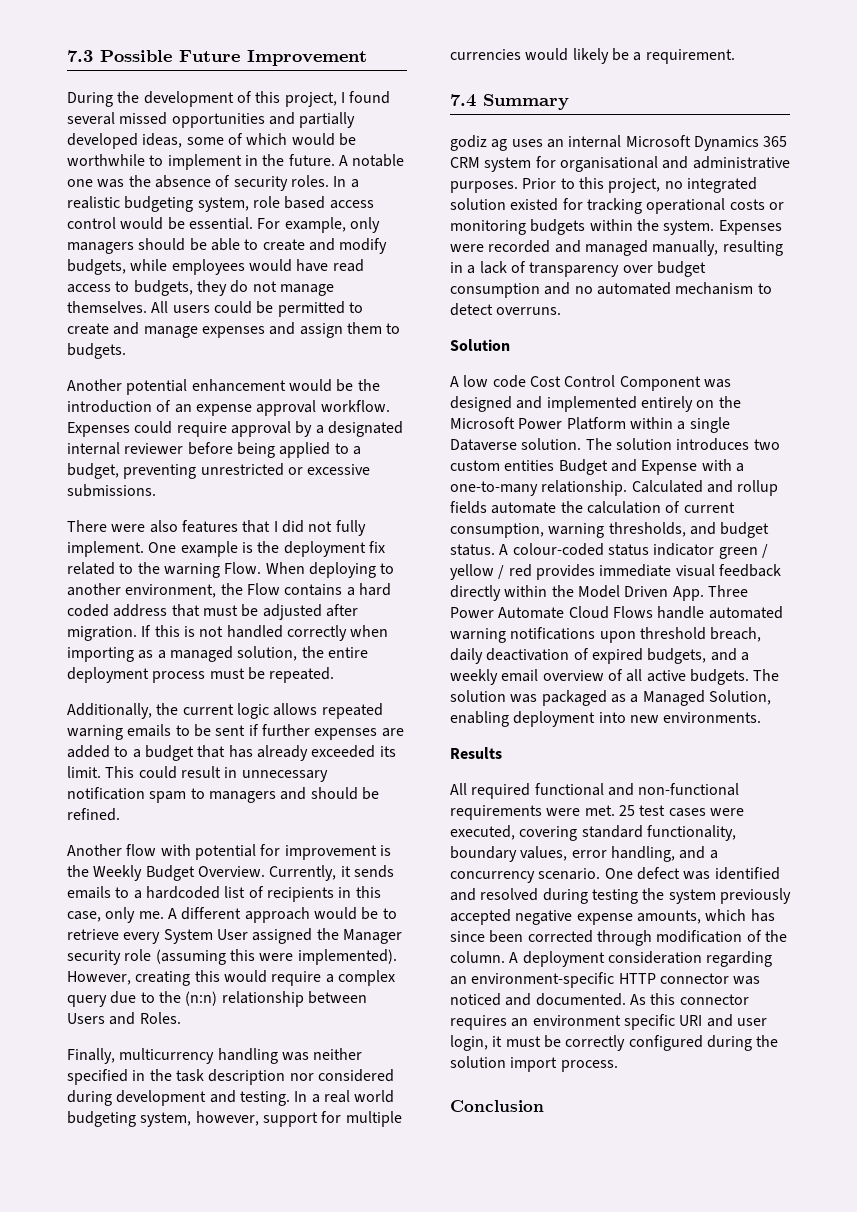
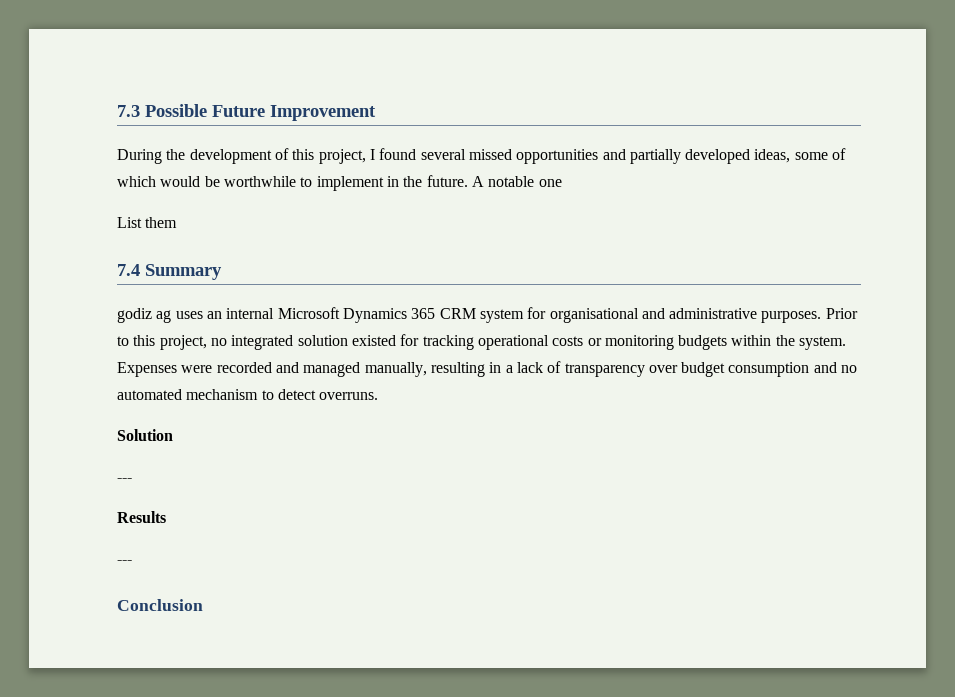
- A notable one was the absence of security roles. In a realistic budgeting system, role based access control would be essential. For example, only managers should be able to create and modify budgets, while employees would have read access to budgets, they do not manage themselves. All users could be permitted to create and manage expenses and assign them to budgets.
- Another potential enhancement would be the introduction of an expense approval workflow. Expenses could require approval by a designated internal reviewer before being applied to a budget, preventing unrestricted or excessive submissions.
- There were also features that I did not fully implement. One example is the deployment fix related to the warning Flow. When deploying to another environment, the Flow contains a hard coded address that must be adjusted after migration. If this is not handled correctly when importing as a managed solution, the entire deployment process must be repeated.
- Additionally, the current logic allows repeated warning emails to be sent if further expenses are added to a budget that has already exceeded its limit. This could result in unnecessary notification spam to managers and should be refined.
- Another flow with potential for improvement is the Weekly Budget Overview. Currently, it sends emails to a hardcoded list of recipients in this case, only me. A different approach would be to retrieve every System User assigned the Manager security role (assuming this were implemented). However, creating this would require a complex query due to the (n:n) relationship between Users and Roles.
- Finally, multicurrency handling was neither specified in the task description nor considered during development and testing. In a real world budgeting system, however, support for multiple currencies would likely be a requirement.
+ A notable one
+ List them
  Solution
- A low code Cost Control Component was designed and implemented entirely on the Microsoft Power Platform within a single Dataverse solution. The solution introduces two custom entities Budget and Expense with a one-to-many relationship. Calculated and rollup fields automate the calculation of current consumption, warning thresholds, and budget status. A colour-coded status indicator green / yellow / red provides immediate visual feedback directly within the Model Driven App. Three Power Automate Cloud Flows handle automated warning notifications upon threshold breach, daily deactivation of expired budgets, and a weekly email overview of all active budgets. The solution was packaged as a Managed Solution, enabling deployment into new environments.
+ ---
  Results
- All required functional and non-functional requirements were met. 25 test cases were executed, covering standard functionality, boundary values, error handling, and a concurrency scenario. One defect was identified and resolved during testing the system previously accepted negative expense amounts, which has since been corrected through modification of the column. A deployment consideration regarding an environment-specific HTTP connector was noticed and documented. As this connector requires an environment specific URI and user login, it must be correctly configured during the solution import process.
+ ---

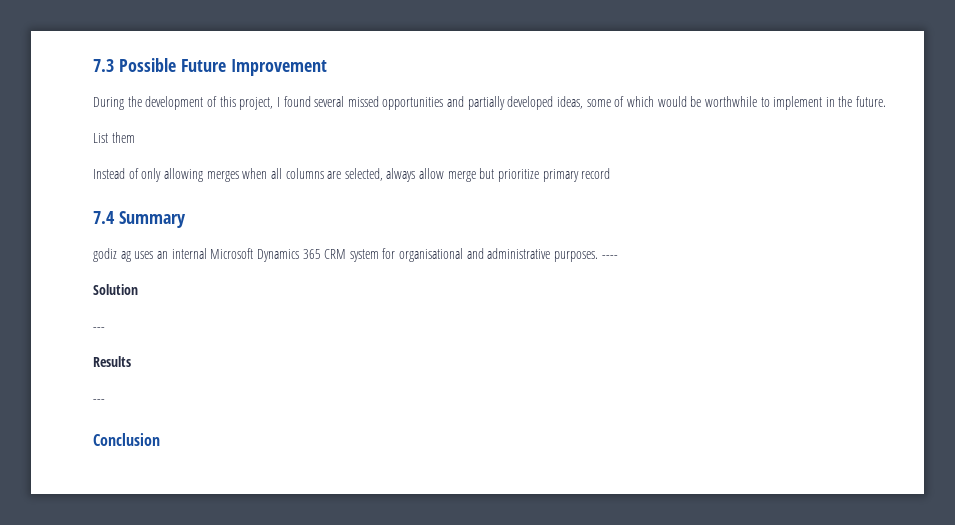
- A notable one
+ Instead of only allowing merges when all columns are selected, always allow merge but prioritize primary record
- Prior to this project, no integrated solution existed for tracking operational costs or monitoring budgets within the system. Expenses were recorded and managed manually, resulting in a lack of transparency over budget consumption and no automated mechanism to detect overruns.
+ ----

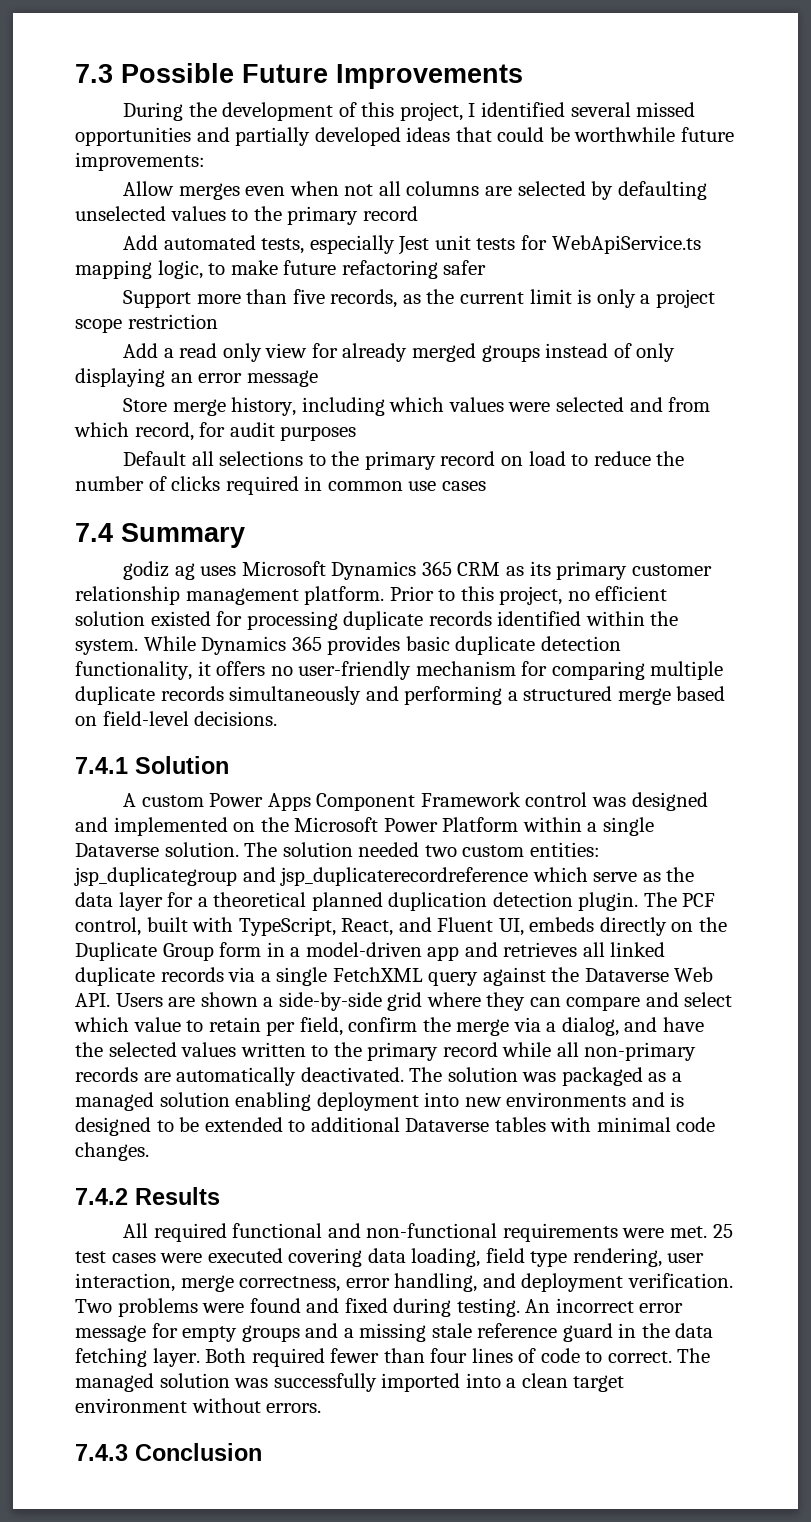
- 7.3 Possible Future Improvement
+ 7.3 Possible Future Improvements
- During the development of this project, I found several missed opportunities and partially developed ideas, some of which would be worthwhile to implement in the future.
- List them
- Instead of only allowing merges when all columns are selected, always allow merge but prioritize primary record
+ During the development of this project, I identified several missed opportunities and partially developed ideas that could be worthwhile future improvements:
+ Allow merges even when not all columns are selected by defaulting unselected values to the primary record
+ Add automated tests, especially Jest unit tests for WebApiService.ts mapping logic, to make future refactoring safer
+ Support more than five records, as the current limit is only a project scope restriction
+ Add a read only view for already merged groups instead of only displaying an error message
+ Store merge history, including which values were selected and from which record, for audit purposes
+ Default all selections to the primary record on load to reduce the number of clicks required in common use cases
- godiz ag uses an internal Microsoft Dynamics 365 CRM system for organisational and administrative purposes. ----
- Solution
- ---
- Results
- ---
- Conclusion
+ godiz ag uses Microsoft Dynamics 365 CRM as its primary customer relationship management platform. Prior to this project, no efficient solution existed for processing duplicate records identified within the system. While Dynamics 365 provides basic duplicate detection functionality, it offers no user-friendly mechanism for comparing multiple duplicate records simultaneously and performing a structured merge based on field-level decisions.
+ 7.4.1 Solution
+ A custom Power Apps Component Framework control was designed and implemented on the Microsoft Power Platform within a single Dataverse solution. The solution needed two custom entities: jsp_duplicategroup and jsp_duplicaterecordreference which serve as the data layer for a theoretical planned duplication detection plugin. The PCF control, built with TypeScript, React, and Fluent UI, embeds directly on the Duplicate Group form in a model-driven app and retrieves all linked duplicate records via a single FetchXML query against the Dataverse Web API. Users are shown a side-by-side grid where they can compare and select which value to retain per field, confirm the merge via a dialog, and have the selected values written to the primary record while all non-primary records are automatically deactivated. The solution was packaged as a managed solution enabling deployment into new environments and is designed to be extended to additional Dataverse tables with minimal code changes.
+ 7.4.2 Results
+ All required functional and non-functional requirements were met. 25 test cases were executed covering data loading, field type rendering, user interaction, merge correctness, error handling, and deployment verification. Two problems were found and fixed during testing. An incorrect error message for empty groups and a missing stale reference guard in the data fetching layer. Both required fewer than four lines of code to correct. The managed solution was successfully imported into a clean target environment without errors.
+ 7.4.3 Conclusion

